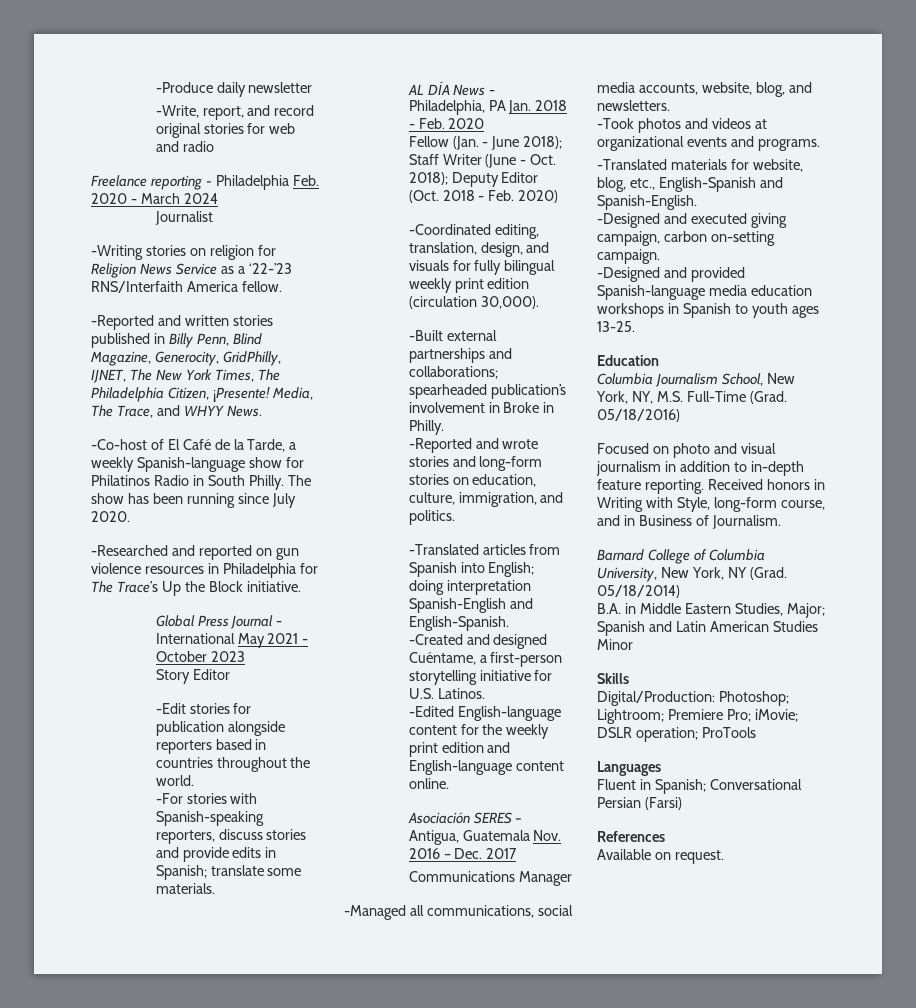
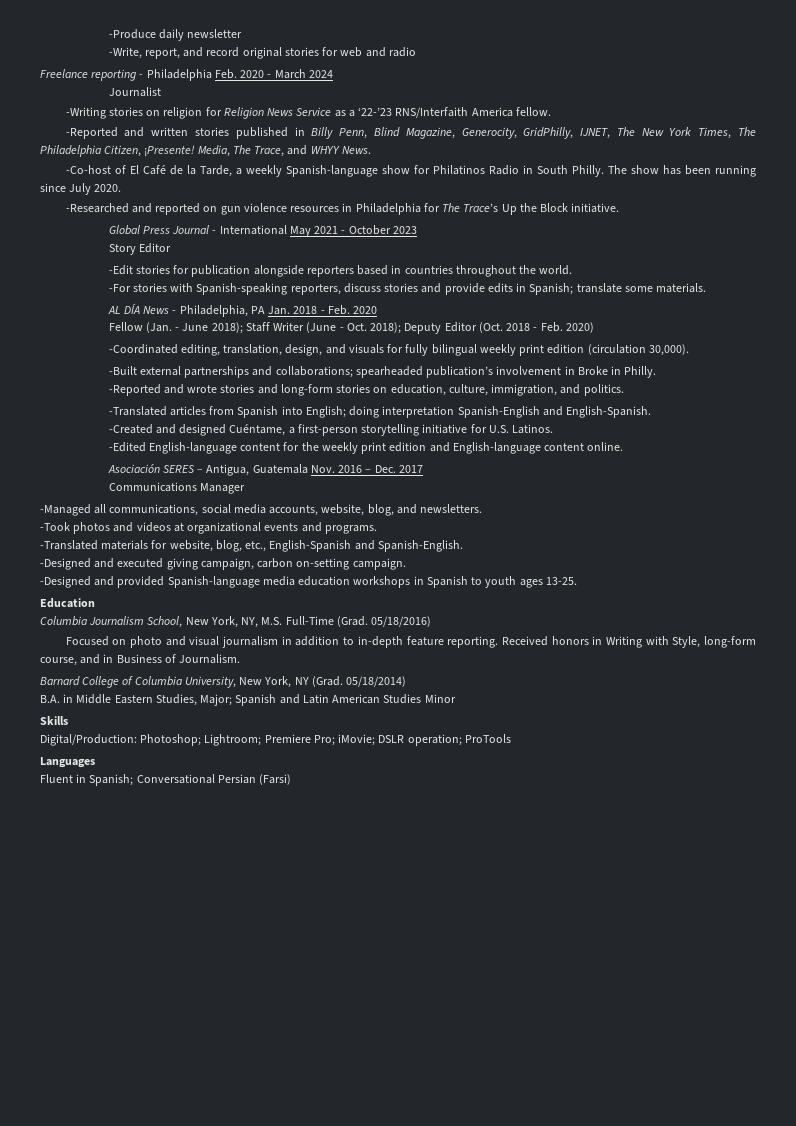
- References
- Available on request.

